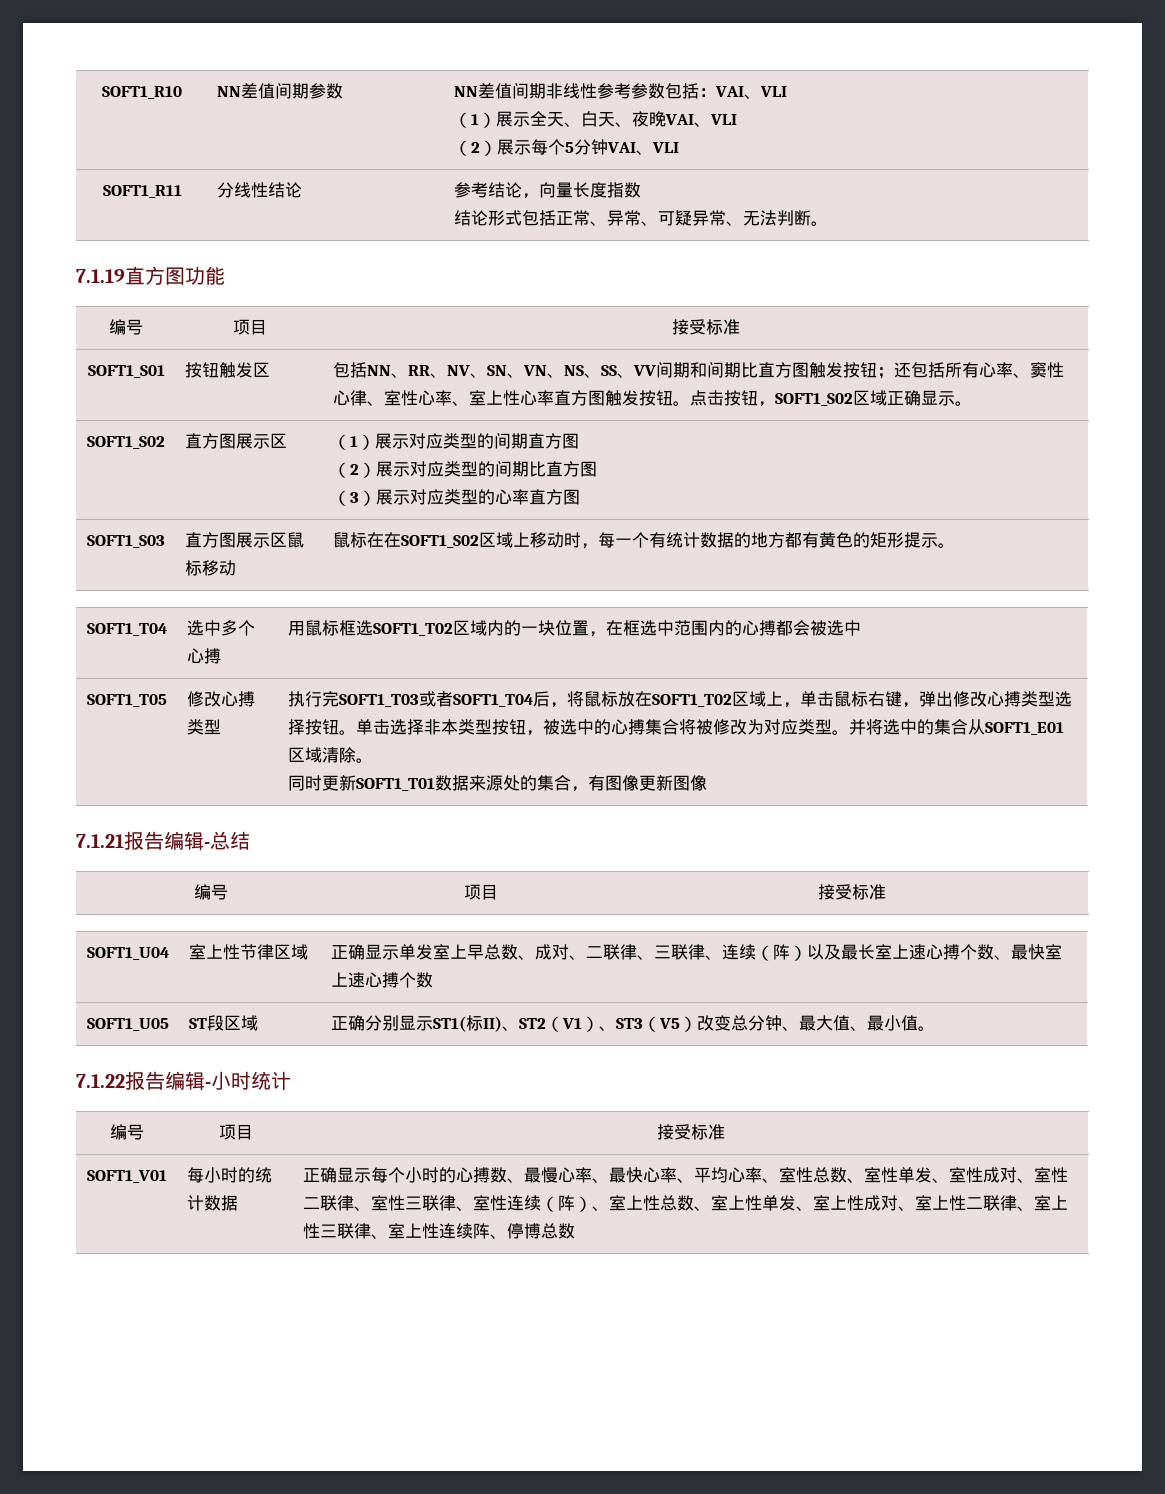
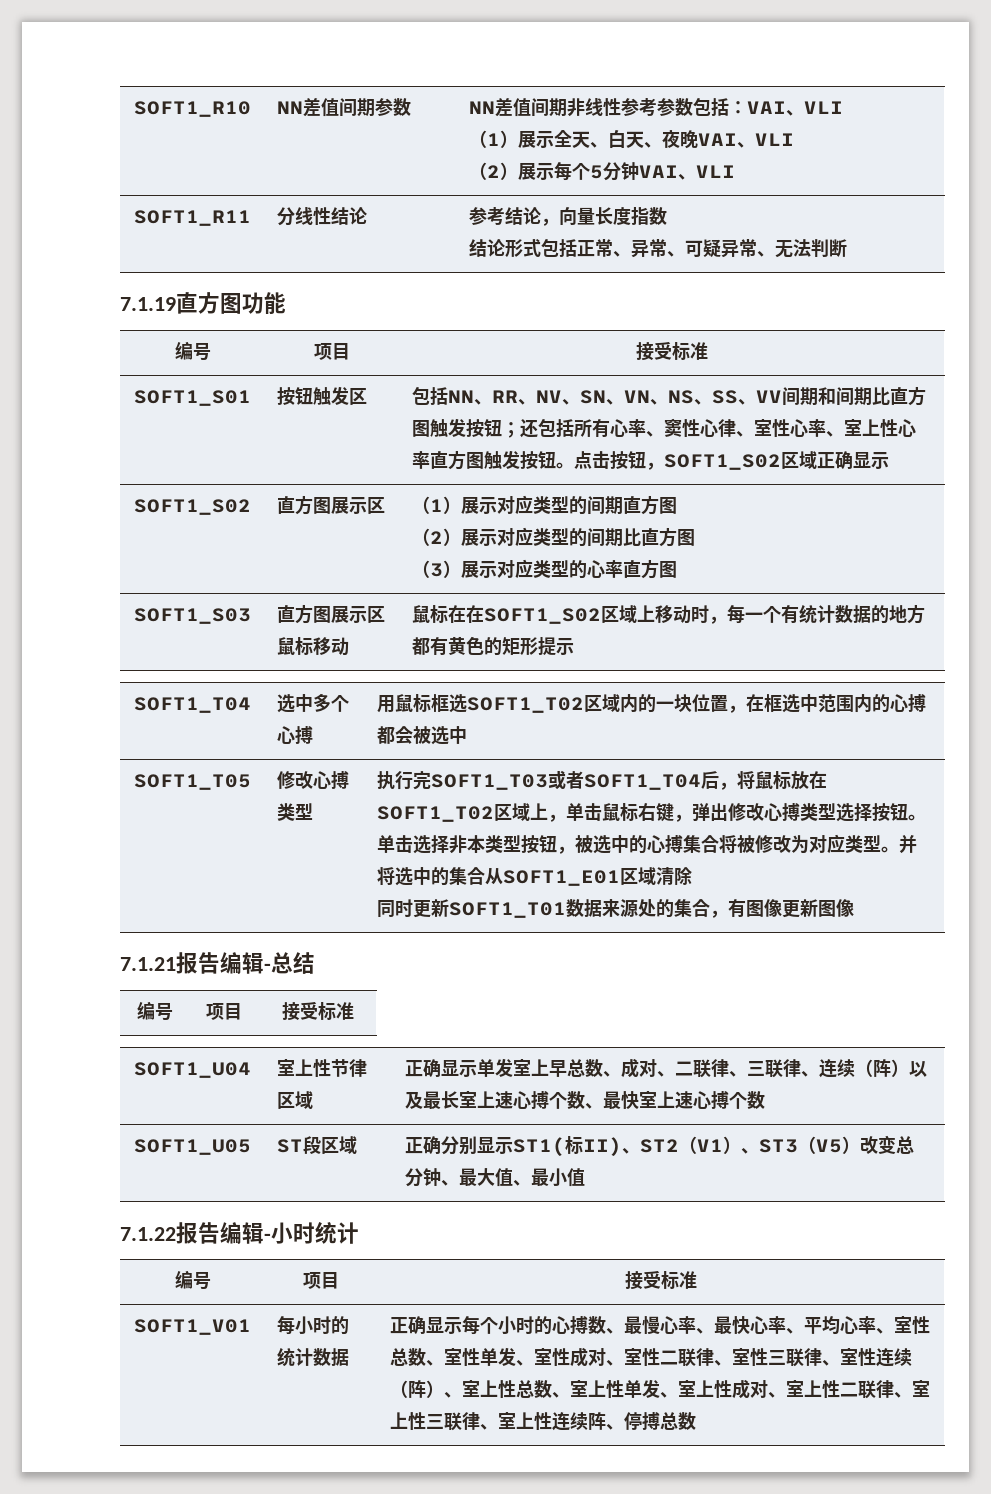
  SOFT1_R11 | 分线性结论 | 参考结论，向量长度指数
- 结论形式包括正常、异常、可疑异常、无法判断。
+ 结论形式包括正常、异常、可疑异常、无法判断
- 点击按钮，SOFT1_S02区域正确显示。
+ 点击按钮，SOFT1_S02区域正确显示
- SOFT1_S03 | 直方图展示区鼠标移动 | 鼠标在在SOFT1_S02区域上移动时，每一个有统计数据的地方都有黄色的矩形提示。
+ SOFT1_S03 | 直方图展示区鼠标移动 | 鼠标在在SOFT1_S02区域上移动时，每一个有统计数据的地方都有黄色的矩形提示
- 并将选中的集合从SOFT1_E01区域清除。
+ 并将选中的集合从SOFT1_E01区域清除
- SOFT1_U05 | ST段区域 | 正确分别显示ST1(标II)、ST2（V1）、ST3（V5）改变总分钟、最大值、最小值。
+ SOFT1_U05 | ST段区域 | 正确分别显示ST1(标II)、ST2（V1）、ST3（V5）改变总分钟、最大值、最小值
- 正确显示每个小时的心搏数、最慢心率、最快心率、平均心率、室性总数、室性单发、室性成对、室性二联律、室性三联律、室性连续（阵）、室上性总数、室上性单发、室上性成对、室上性二联律、室上性三联律、室上性连续阵、停博总数
+ 正确显示每个小时的心搏数、最慢心率、最快心率、平均心率、室性总数、室性单发、室性成对、室性二联律、室性三联律、室性连续（阵）、室上性总数、室上性单发、室上性成对、室上性二联律、室上性三联律、室上性连续阵、停搏总数

